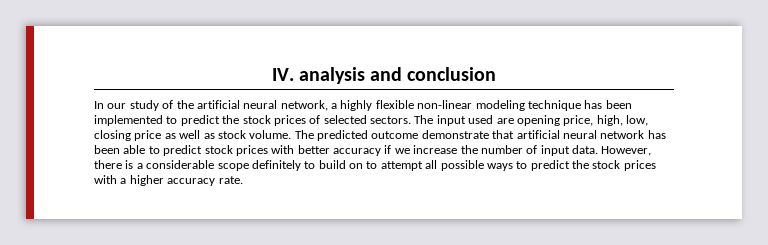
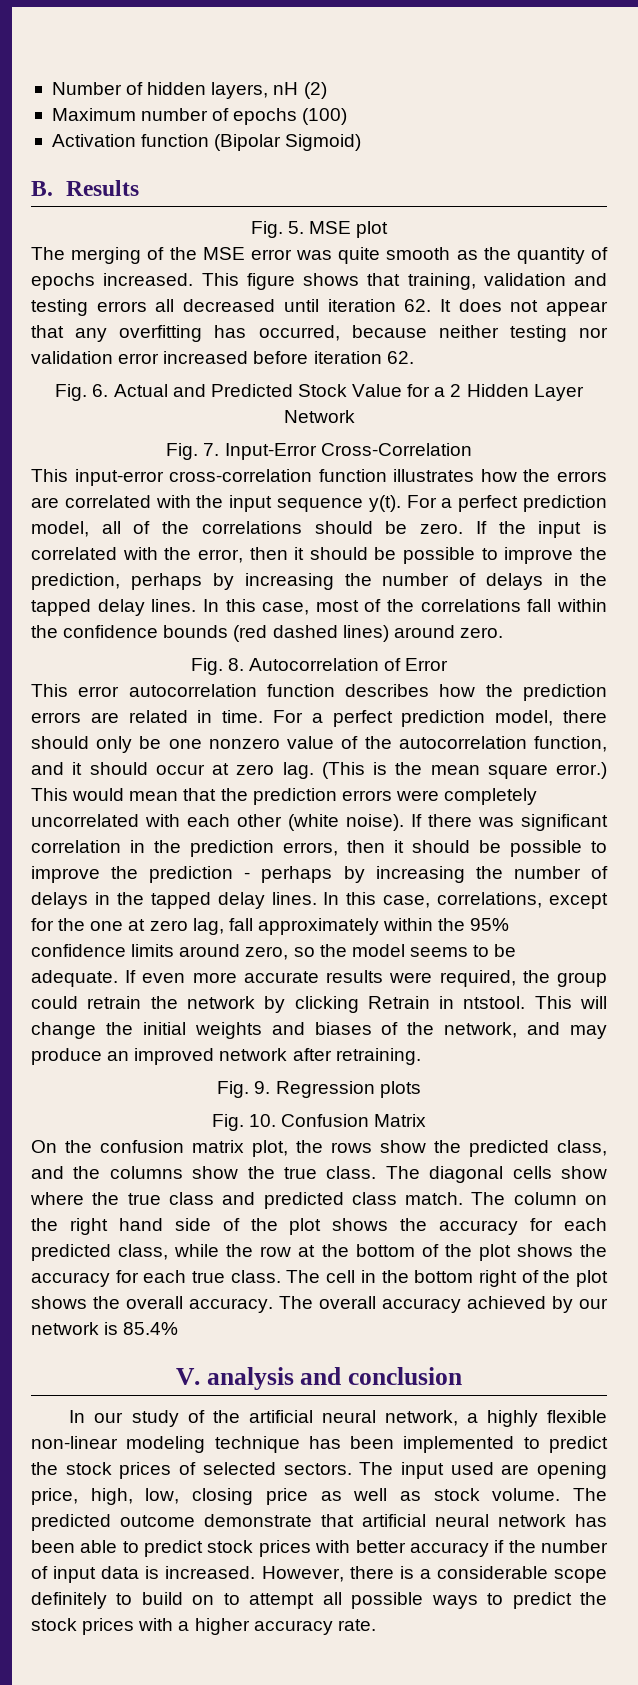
- IV. analysis and conclusion
+ Number of hidden layers, nH (2)
+ Maximum number of epochs (100)
+ Activation function (Bipolar Sigmoid)
+ B. Results
+ Fig. 5. MSE plot
+ The merging of the MSE error was quite smooth as the quantity of epochs increased. This figure shows that training, validation and testing errors all decreased until iteration 62. It does not appear that any overfitting has occurred, because neither testing nor validation error increased before iteration 62.
+ Fig. 6. Actual and Predicted Stock Value for a 2 Hidden Layer Network
+ Fig. 7. Input-Error Cross-Correlation
+ This input-error cross-correlation function illustrates how the errors are correlated with the input sequence y(t). For a perfect prediction model, all of the correlations should be zero. If the input is correlated with the error, then it should be possible to improve the prediction, perhaps by increasing the number of delays in the tapped delay lines. In this case, most of the correlations fall within the confidence bounds (red dashed lines) around zero.
+ Fig. 8. Autocorrelation of Error
+ This error autocorrelation function describes how the prediction errors are related in time. For a perfect prediction model, there should only be one nonzero value of the autocorrelation function, and it should occur at zero lag. (This is the mean square error.) This would mean that the prediction errors were completely uncorrelated with each other (white noise). If there was significant correlation in the prediction errors, then it should be possible to improve the prediction - perhaps by increasing the number of delays in the tapped delay lines. In this case, correlations, except for the one at zero lag, fall approximately within the 95% confidence limits around zero, so the model seems to be adequate. If even more accurate results were required, the group could retrain the network by clicking Retrain in ntstool. This will change the initial weights and biases of the network, and may produce an improved network after retraining.
+ Fig. 9. Regression plots
+ Fig. 10. Confusion Matrix
+ On the confusion matrix plot, the rows show the predicted class, and the columns show the true class. The diagonal cells show where the true class and predicted class match. The column on the right hand side of the plot shows the accuracy for each predicted class, while the row at the bottom of the plot shows the accuracy for each true class. The cell in the bottom right of the plot shows the overall accuracy. The overall accuracy achieved by our network is 85.4%
+ V. analysis and conclusion
- The predicted outcome demonstrate that artificial neural network has been able to predict stock prices with better accuracy if we increase the number of input data.
+ The predicted outcome demonstrate that artificial neural network has been able to predict stock prices with better accuracy if the number of input data is increased.

